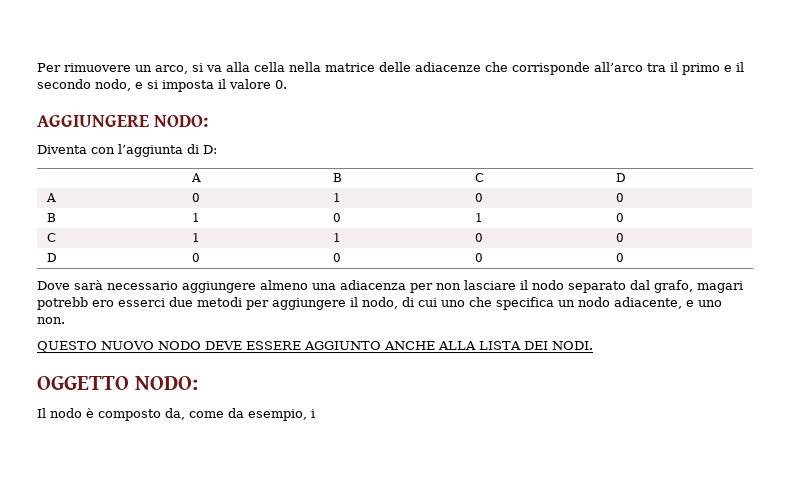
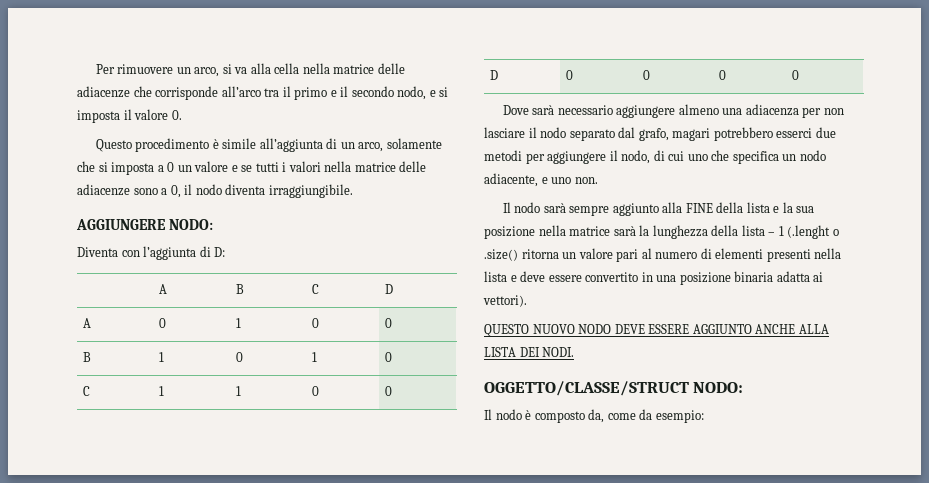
+ Questo procedimento è simile all’aggiunta di un arco, solamente che si imposta a 0 un valore e se tutti i valori nella matrice delle adiacenze sono a 0, il nodo diventa irraggiungibile.
- Dove sarà necessario aggiungere almeno una adiacenza per non lasciare il nodo separato dal grafo, magari potrebb ero esserci due metodi per aggiungere il nodo, di cui uno che specifica un nodo adiacente, e uno non.
+ Dove sarà necessario aggiungere almeno una adiacenza per non lasciare il nodo separato dal grafo, magari potrebbero esserci due metodi per aggiungere il nodo, di cui uno che specifica un nodo adiacente, e uno non.
+ Il nodo sarà sempre aggiunto alla FINE della lista e la sua posizione nella matrice sarà la lunghezza della lista – 1 (.lenght o .size() ritorna un valore pari al numero di elementi presenti nella lista e deve essere convertito in una posizione binaria adatta ai vettori).
- OGGETTO NODO:
+ OGGETTO/CLASSE/STRUCT NODO:
- Il nodo è composto da, come da esempio, i
+ Il nodo è composto da, come da esempio:

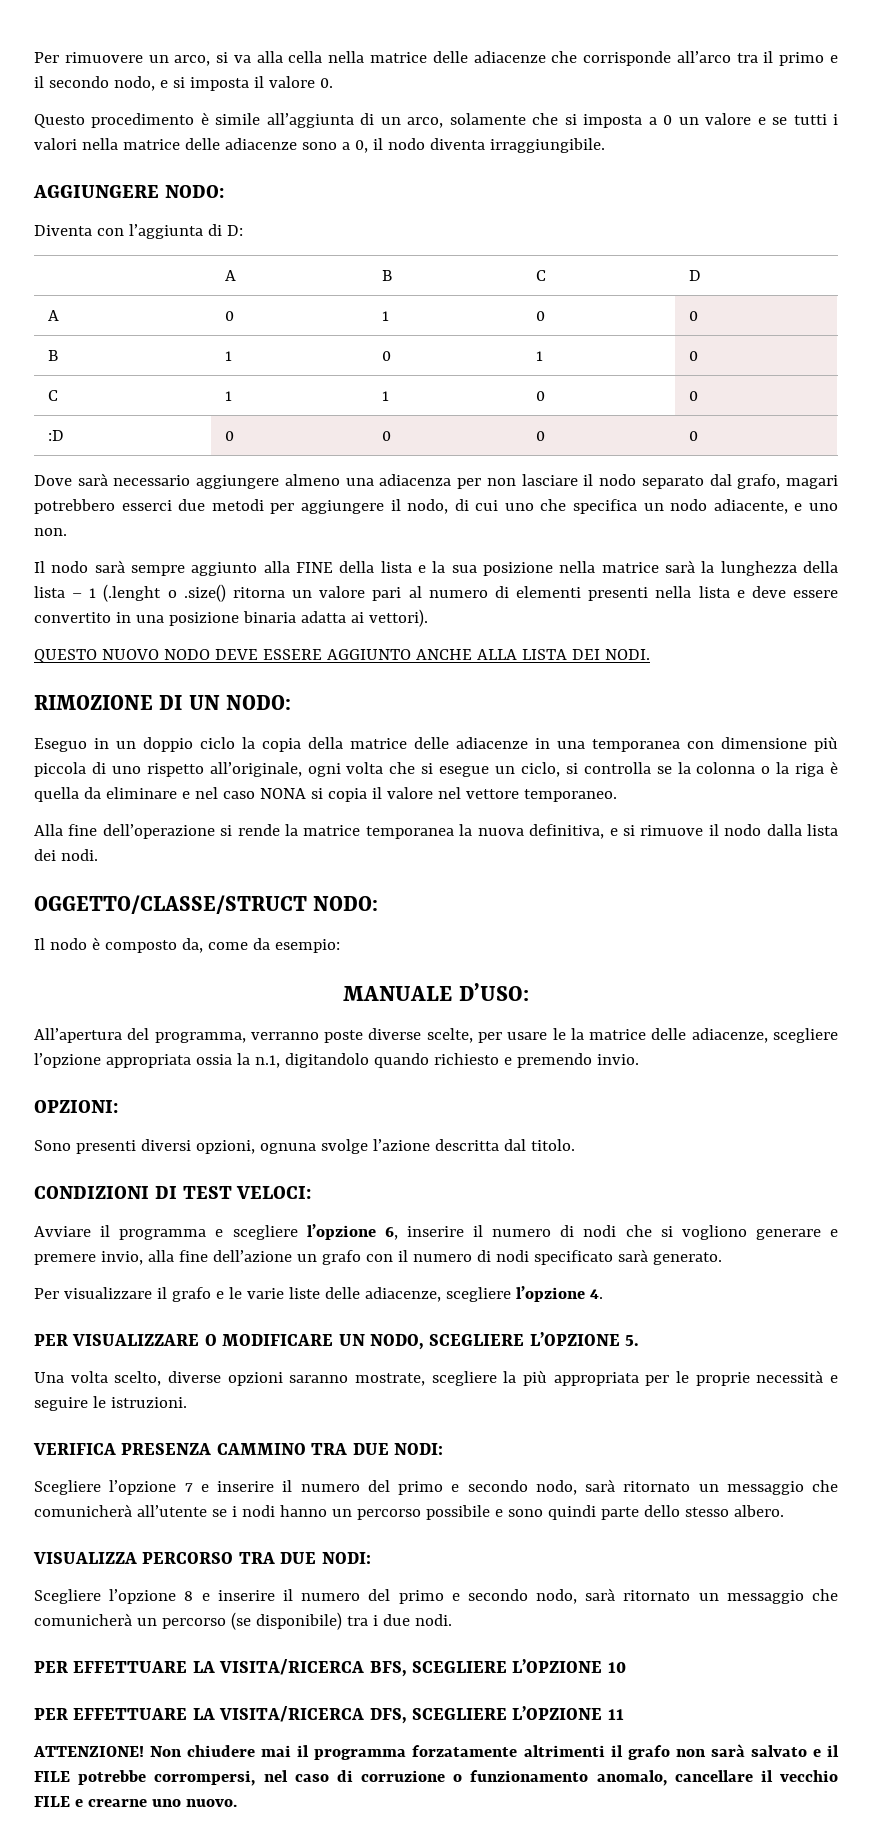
- D | 0 | 0 | 0 | 0
+ :D | 0 | 0 | 0 | 0
+ RIMOZIONE DI UN NODO:
+ Eseguo in un doppio ciclo la copia della matrice delle adiacenze in una temporanea con dimensione più piccola di uno rispetto all’originale, ogni volta che si esegue un ciclo, si controlla se la colonna o la riga è quella da eliminare e nel caso NONA si copia il valore nel vettore temporaneo.
+ Alla fine dell’operazione si rende la matrice temporanea la nuova definitiva, e si rimuove il nodo dalla lista dei nodi.
+ MANUALE D’USO:
+ All’apertura del programma, verranno poste diverse scelte, per usare le la matrice delle adiacenze, scegliere l’opzione appropriata ossia la n.1, digitandolo quando richiesto e premendo invio.
+ OPZIONI:
+ Sono presenti diversi opzioni, ognuna svolge l’azione descritta dal titolo.
+ CONDIZIONI DI TEST VELOCI:
+ Avviare il programma e scegliere l’opzione 6, inserire il numero di nodi che si vogliono generare e premere invio, alla fine dell’azione un grafo con il numero di nodi specificato sarà generato.
+ Per visualizzare il grafo e le varie liste delle adiacenze, scegliere l’opzione 4.
+ PER VISUALIZZARE O MODIFICARE UN NODO, SCEGLIERE L’OPZIONE 5.
+ Una volta scelto, diverse opzioni saranno mostrate, scegliere la più appropriata per le proprie necessità e seguire le istruzioni.
+ VERIFICA PRESENZA CAMMINO TRA DUE NODI:
+ Scegliere l’opzione 7 e inserire il numero del primo e secondo nodo, sarà ritornato un messaggio che comunicherà all’utente se i nodi hanno un percorso possibile e sono quindi parte dello stesso albero.
+ VISUALIZZA PERCORSO TRA DUE NODI:
+ Scegliere l’opzione 8 e inserire il numero del primo e secondo nodo, sarà ritornato un messaggio che comunicherà un percorso (se disponibile) tra i due nodi.
+ PER EFFETTUARE LA VISITA/RICERCA BFS, SCEGLIERE L’OPZIONE 10
+ PER EFFETTUARE LA VISITA/RICERCA DFS, SCEGLIERE L’OPZIONE 11
+ ATTENZIONE! Non chiudere mai il programma forzatamente altrimenti il grafo non sarà salvato e il FILE potrebbe corrompersi, nel caso di corruzione o funzionamento anomalo, cancellare il vecchio FILE e crearne uno nuovo.

